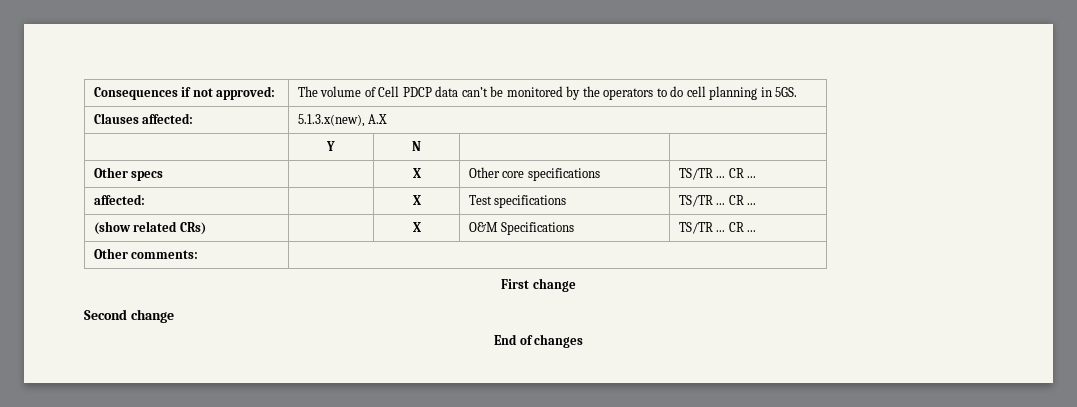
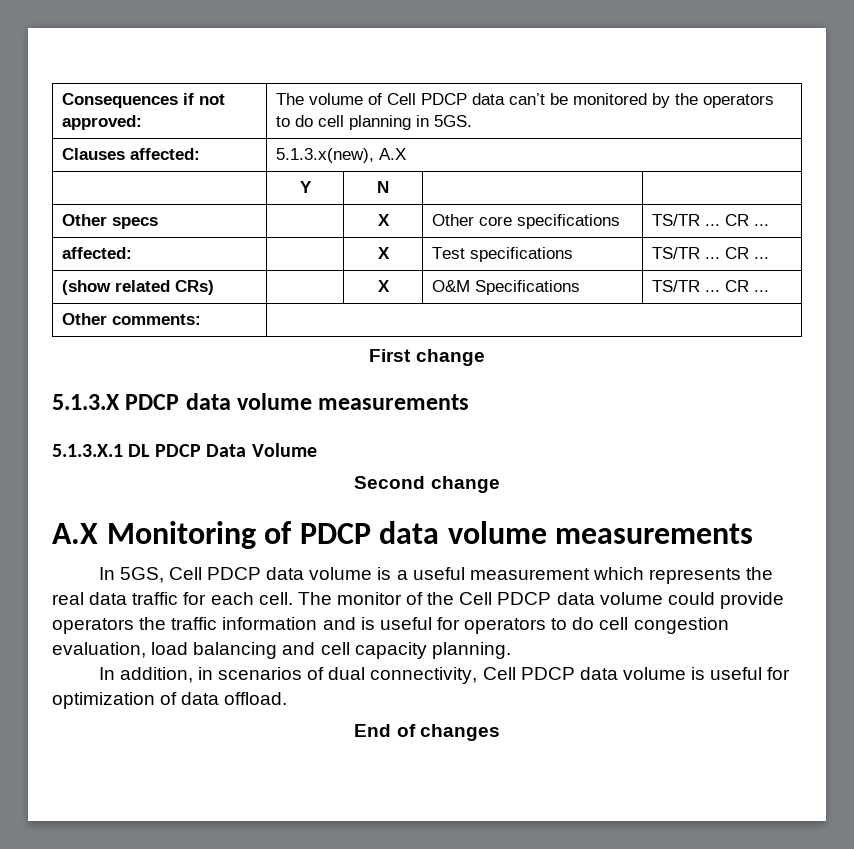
+ 5.1.3.X PDCP data volume measurements
+ 5.1.3.X.1 DL PDCP Data Volume
  Second change
+ A.X Monitoring of PDCP data volume measurements
+ In 5GS, Cell PDCP data volume is a useful measurement which represents the real data traffic for each cell. The monitor of the Cell PDCP data volume could provide operators the traffic information and is useful for operators to do cell congestion evaluation, load balancing and cell capacity planning.
+ In addition, in scenarios of dual connectivity, Cell PDCP data volume is useful for optimization of data offload.

